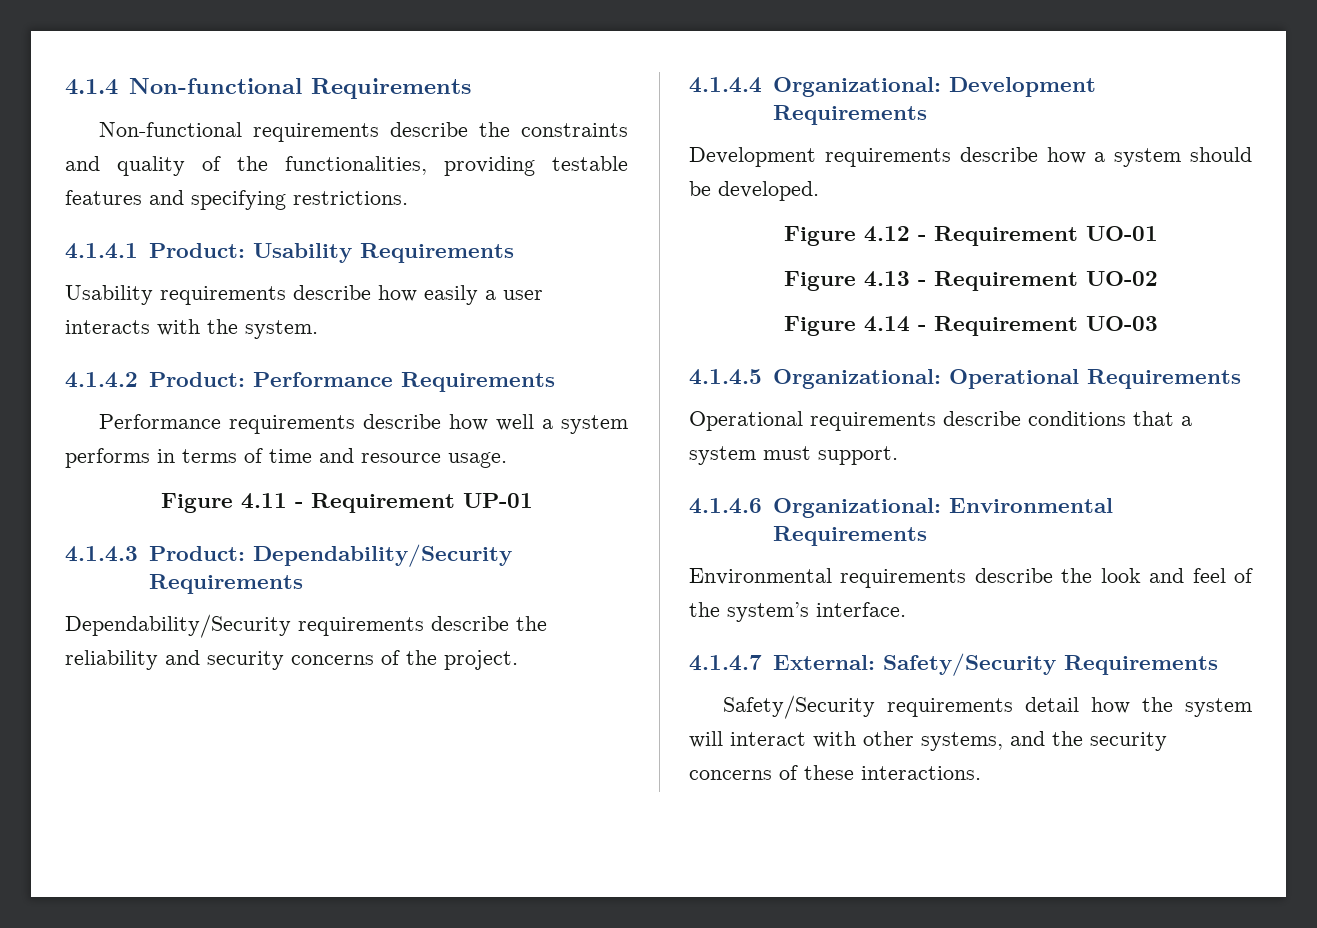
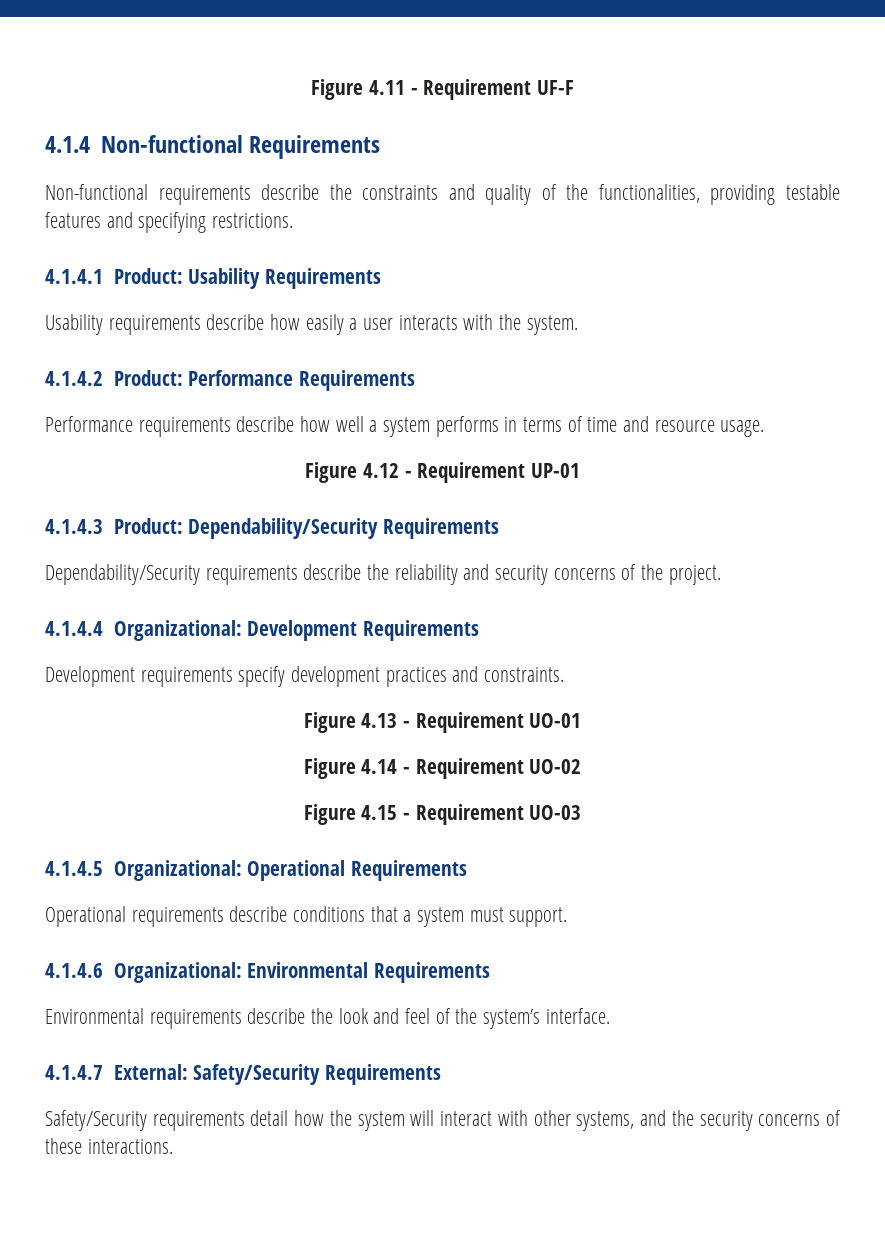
+ Figure 4.11 - Requirement UF-F
- Figure 4.11 - Requirement UP-01
+ Figure 4.12 - Requirement UP-01
- Development requirements describe how a system should be developed.
- Figure 4.12 - Requirement UO-01
+ Development requirements specify development practices and constraints.
+ Figure 4.13 - Requirement UO-01
- Figure 4.13 - Requirement UO-02
+ Figure 4.14 - Requirement UO-02
- Figure 4.14 - Requirement UO-03
+ Figure 4.15 - Requirement UO-03

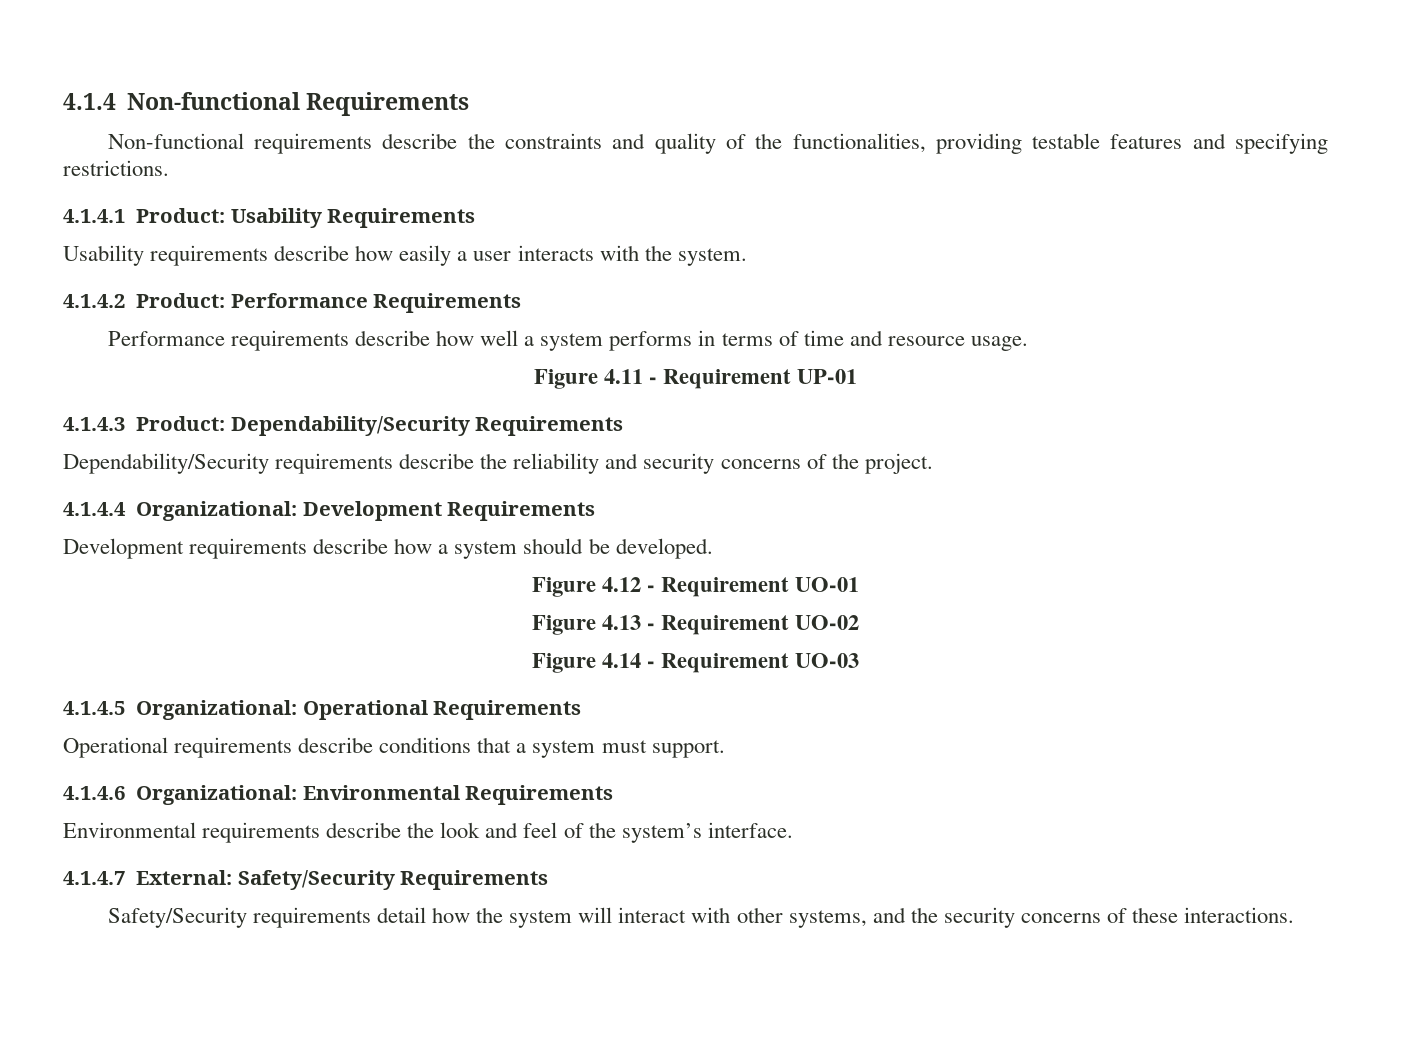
- Figure 4.11 - Requirement UF-F
- Figure 4.12 - Requirement UP-01
+ Figure 4.11 - Requirement UP-01
- Development requirements specify development practices and constraints.
+ Development requirements describe how a system should be developed.
+ Figure 4.12 - Requirement UO-01
- Figure 4.13 - Requirement UO-01
+ Figure 4.13 - Requirement UO-02
- Figure 4.14 - Requirement UO-02
- Figure 4.15 - Requirement UO-03
+ Figure 4.14 - Requirement UO-03

